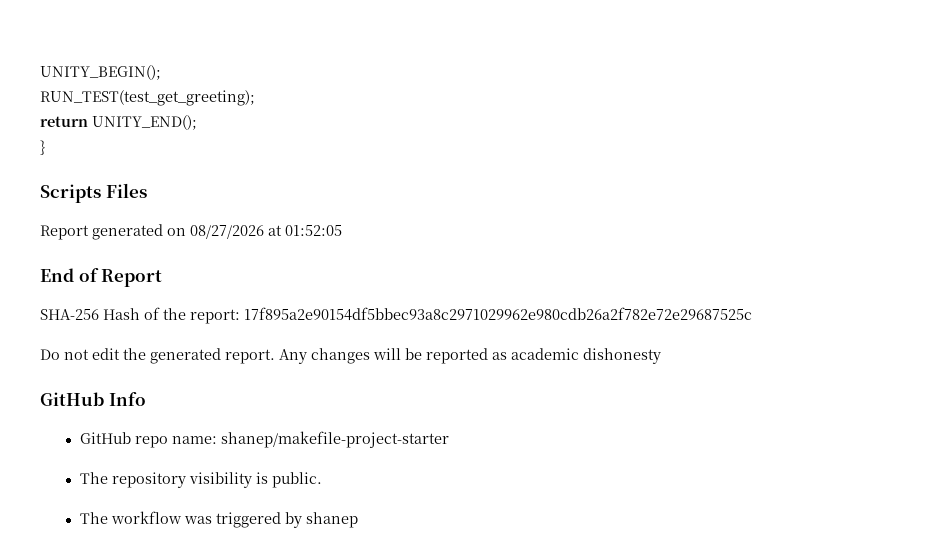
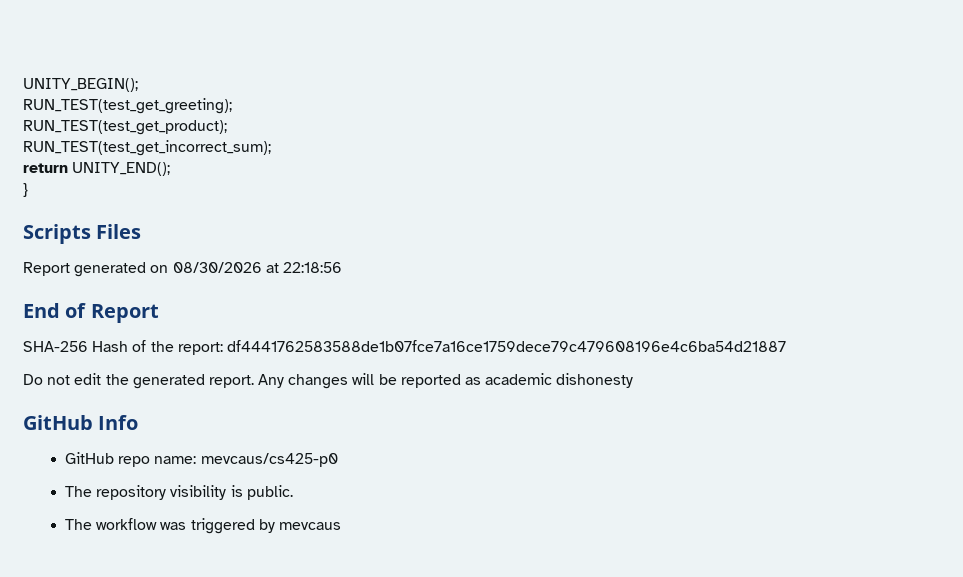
+ RUN_TEST(test_get_product);
+ RUN_TEST(test_get_incorrect_sum);
- Report generated on 08/27/2026 at 01:52:05
+ Report generated on 08/30/2026 at 22:18:56
- SHA-256 Hash of the report: 17f895a2e90154df5bbec93a8c2971029962e980cdb26a2f782e72e29687525c
+ SHA-256 Hash of the report: df4441762583588de1b07fce7a16ce1759dece79c479608196e4c6ba54d21887
- GitHub repo name: shanep/makefile-project-starter
+ GitHub repo name: mevcaus/cs425-p0
- The workflow was triggered by shanep
+ The workflow was triggered by mevcaus

